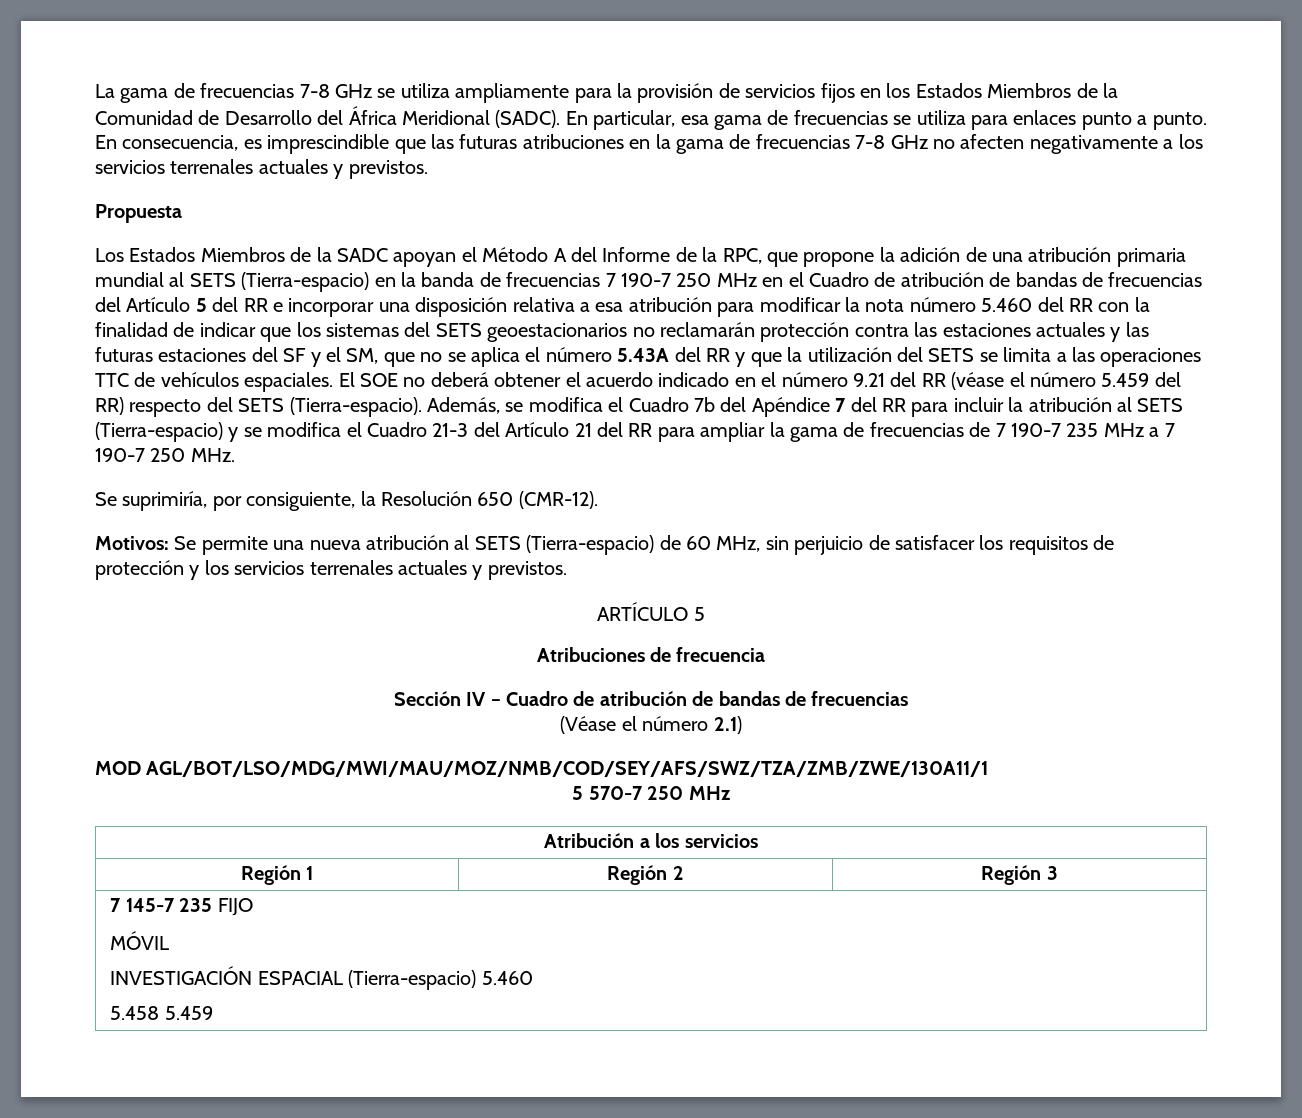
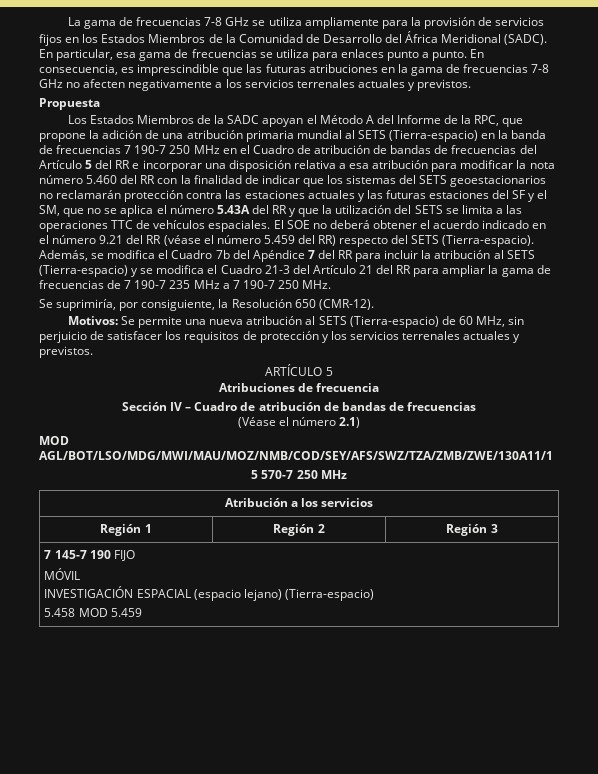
- 7 145-7 235 FIJO
+ 7 145-7 190 FIJO
  MÓVIL
- INVESTIGACIÓN ESPACIAL (Tierra-espacio) 5.460
- 5.458 5.459
+ INVESTIGACIÓN ESPACIAL (espacio lejano) (Tierra-espacio)
+ 5.458 MOD 5.459

